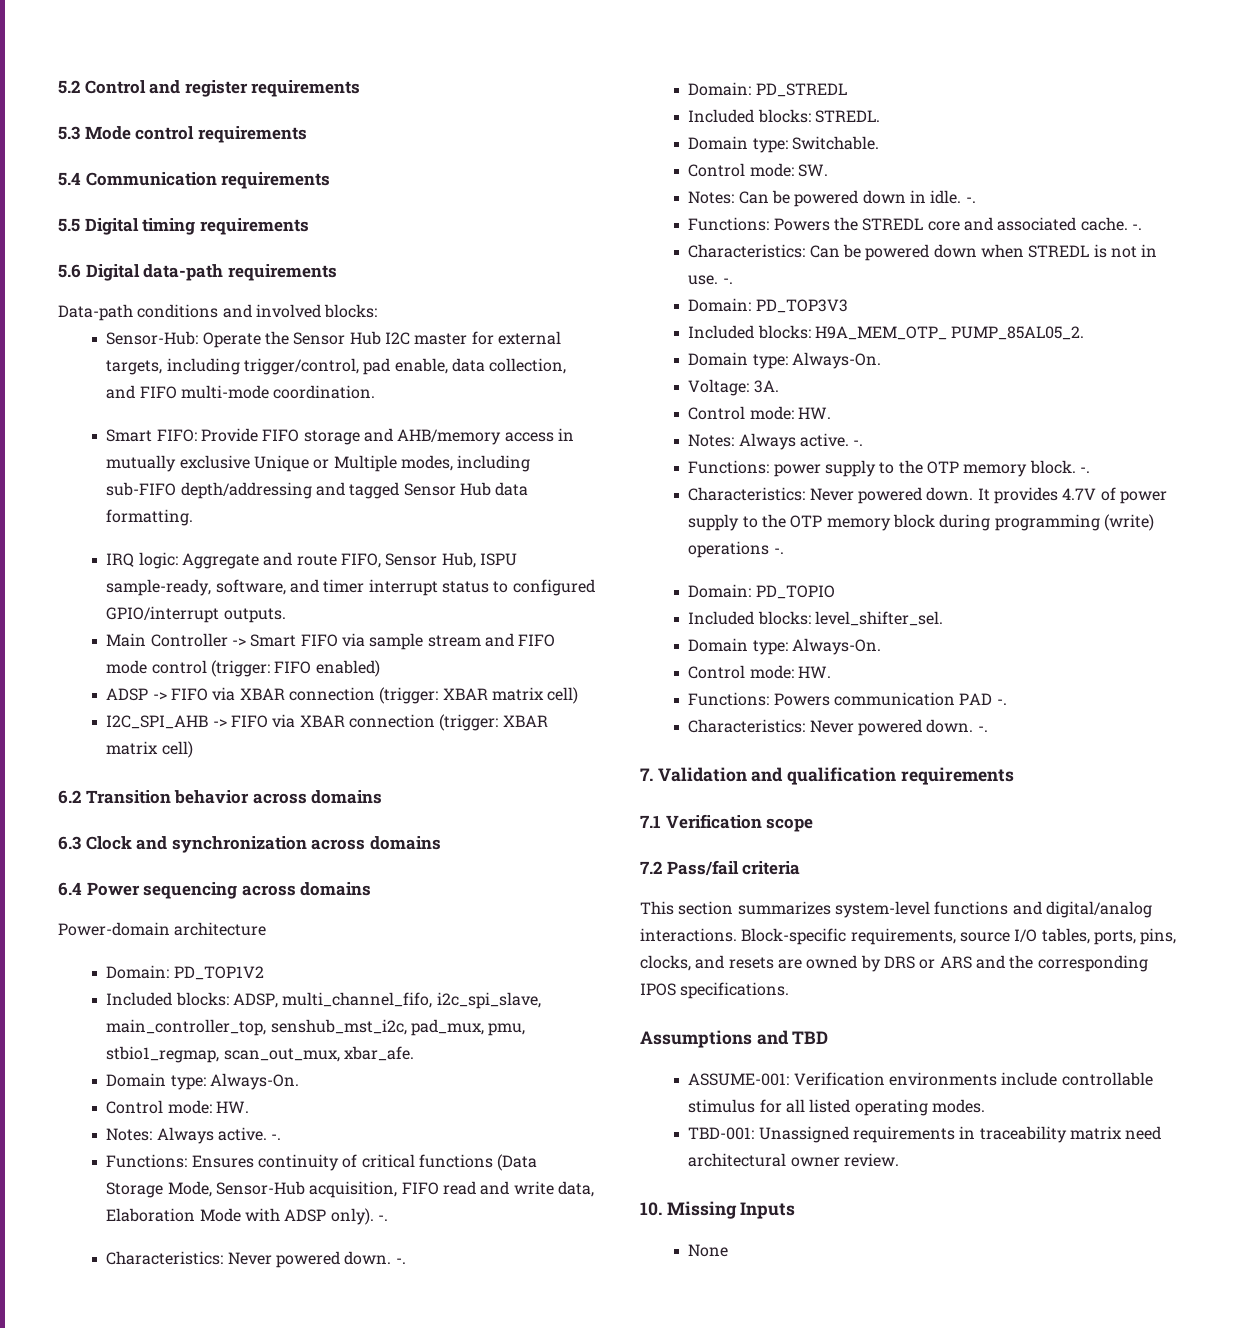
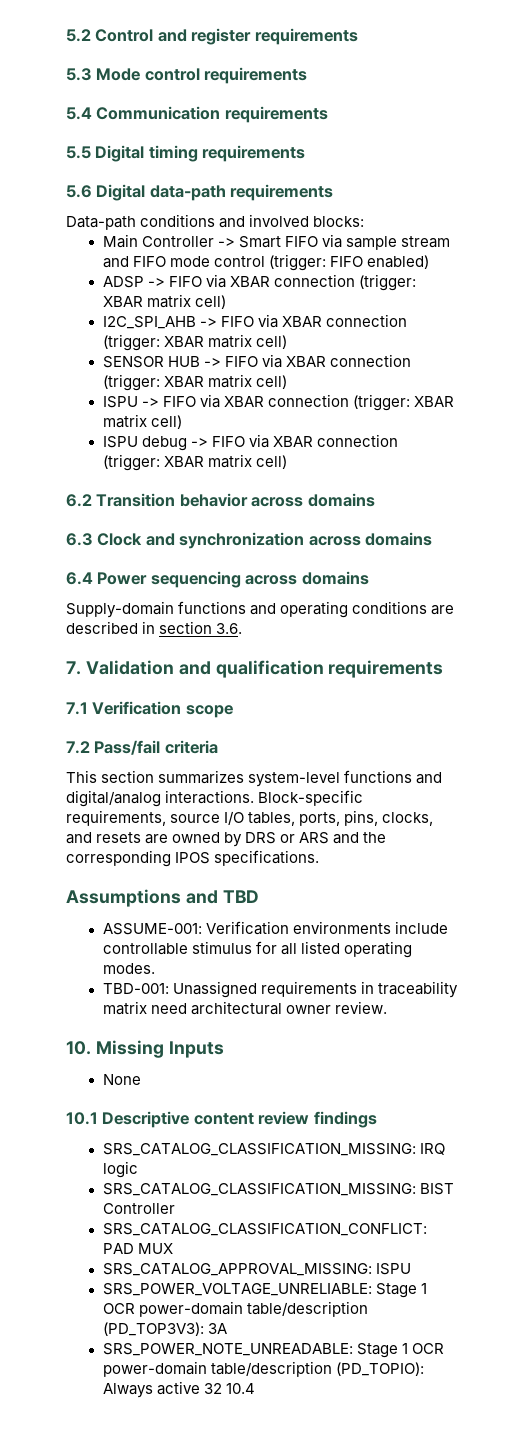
- Sensor-Hub: Operate the Sensor Hub I2C master for external targets, including trigger/control, pad enable, data collection, and FIFO multi-mode coordination.
- Smart FIFO: Provide FIFO storage and AHB/memory access in mutually exclusive Unique or Multiple modes, including sub-FIFO depth/addressing and tagged Sensor Hub data formatting.
- IRQ logic: Aggregate and route FIFO, Sensor Hub, ISPU sample-ready, software, and timer interrupt status to configured GPIO/interrupt outputs.
+ SENSOR HUB -> FIFO via XBAR connection (trigger: XBAR matrix cell)
+ ISPU -> FIFO via XBAR connection (trigger: XBAR matrix cell)
+ ISPU debug -> FIFO via XBAR connection (trigger: XBAR matrix cell)
- Power-domain architecture
- Domain: PD_TOP1V2
- Included blocks: ADSP, multi_channel_fifo, i2c_spi_slave, main_controller_top, senshub_mst_i2c, pad_mux, pmu, stbio1_regmap, scan_out_mux, xbar_afe.
- Domain type: Always-On.
- Control mode: HW.
- Notes: Always active. -.
- Functions: Ensures continuity of critical functions (Data Storage Mode, Sensor-Hub acquisition, FIFO read and write data, Elaboration Mode with ADSP only). -.
- Characteristics: Never powered down. -.
- Domain: PD_STREDL
- Included blocks: STREDL.
- Domain type: Switchable.
- Control mode: SW.
- Notes: Can be powered down in idle. -.
- Functions: Powers the STREDL core and associated cache. -.
- Characteristics: Can be powered down when STREDL is not in use. -.
- Domain: PD_TOP3V3
- Included blocks: H9A_MEM_OTP_ PUMP_85AL05_2.
- Domain type: Always-On.
- Voltage: 3A.
- Control mode: HW.
- Notes: Always active. -.
- Functions: power supply to the OTP memory block. -.
- Characteristics: Never powered down. It provides 4.7V of power supply to the OTP memory block during programming (write) operations -.
- Domain: PD_TOPIO
- Included blocks: level_shifter_sel.
- Domain type: Always-On.
- Control mode: HW.
- Functions: Powers communication PAD -.
- Characteristics: Never powered down. -.
+ Supply-domain functions and operating conditions are described in section 3.6.
+ 10.1 Descriptive content review findings
+ SRS_CATALOG_CLASSIFICATION_MISSING: IRQ logic
+ SRS_CATALOG_CLASSIFICATION_MISSING: BIST Controller
+ SRS_CATALOG_CLASSIFICATION_CONFLICT: PAD MUX
+ SRS_CATALOG_APPROVAL_MISSING: ISPU
+ SRS_POWER_VOLTAGE_UNRELIABLE: Stage 1 OCR power-domain table/description (PD_TOP3V3): 3A
+ SRS_POWER_NOTE_UNREADABLE: Stage 1 OCR power-domain table/description (PD_TOPIO): Always active 32 10.4

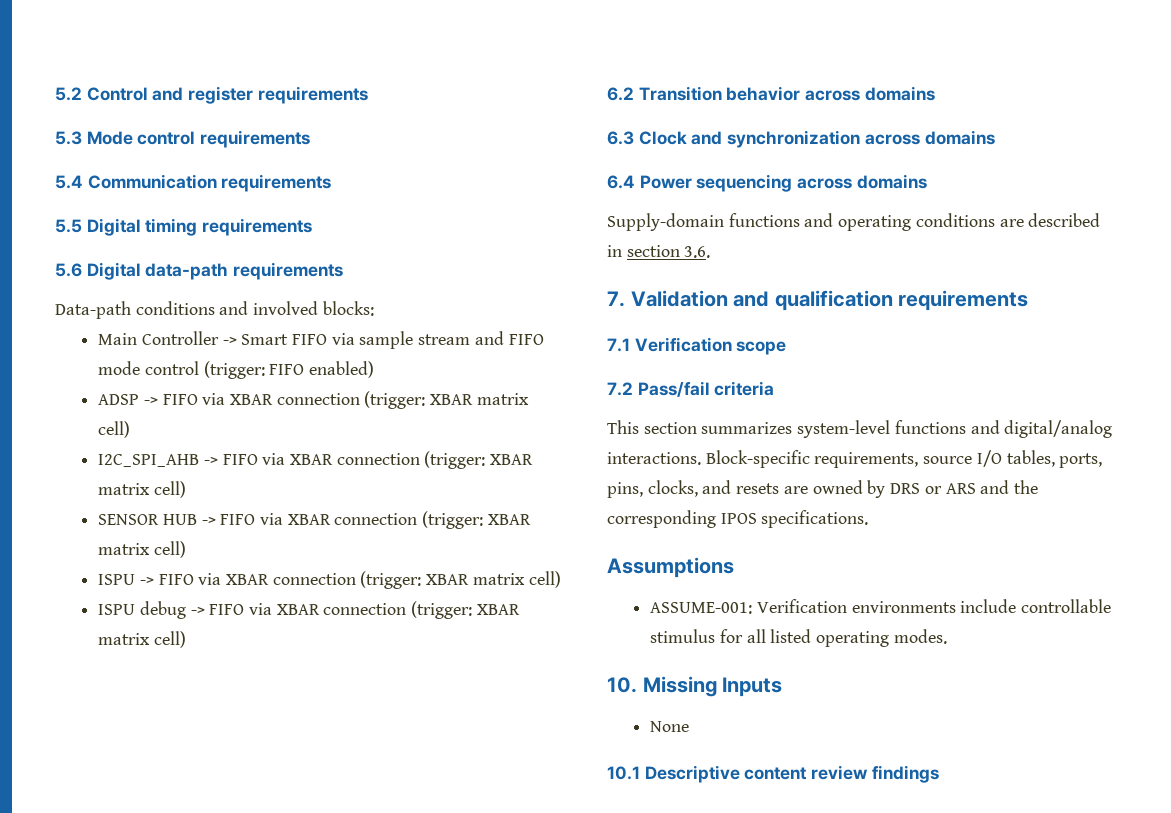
- Assumptions and TBD
+ Assumptions
- TBD-001: Unassigned requirements in traceability matrix need architectural owner review.
- SRS_CATALOG_CLASSIFICATION_MISSING: IRQ logic
- SRS_CATALOG_CLASSIFICATION_MISSING: BIST Controller
- SRS_CATALOG_CLASSIFICATION_CONFLICT: PAD MUX
- SRS_CATALOG_APPROVAL_MISSING: ISPU
- SRS_POWER_VOLTAGE_UNRELIABLE: Stage 1 OCR power-domain table/description (PD_TOP3V3): 3A
- SRS_POWER_NOTE_UNREADABLE: Stage 1 OCR power-domain table/description (PD_TOPIO): Always active 32 10.4

